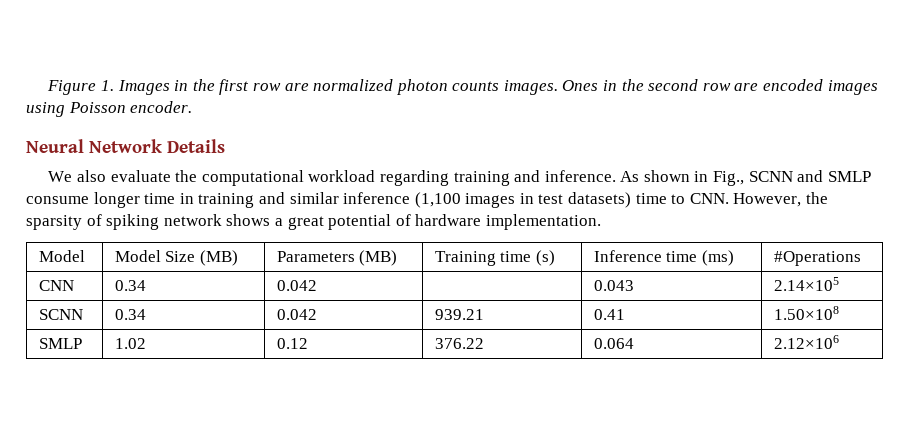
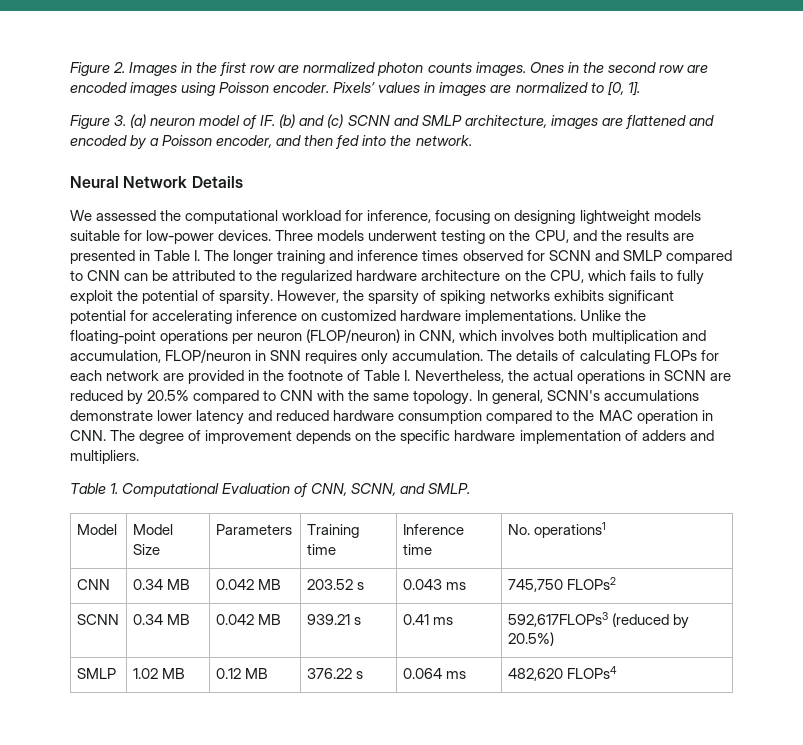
- Figure 1. Images in the first row are normalized photon counts images.
+ Figure 2. Images in the first row are normalized photon counts images.
+ Pixels’ values in images are normalized to [0, 1].
+ Figure 3. (a) neuron model of IF. (b) and (c) SCNN and SMLP architecture, images are flattened and encoded by a Poisson encoder, and then fed into the network.
- We also evaluate the computational workload regarding training and inference. As shown in Fig., SCNN and SMLP consume longer time in training and similar inference (1,100 images in test datasets) time to CNN. However, the sparsity of spiking network shows a great potential of hardware implementation.
+ We assessed the computational workload for inference, focusing on designing lightweight models suitable for low-power devices. Three models underwent testing on the CPU, and the results are presented in Table I. The longer training and inference times observed for SCNN and SMLP compared to CNN can be attributed to the regularized hardware architecture on the CPU, which fails to fully exploit the potential of sparsity. However, the sparsity of spiking networks exhibits significant potential for accelerating inference on customized hardware implementations. Unlike the floating-point operations per neuron (FLOP/neuron) in CNN, which involves both multiplication and accumulation, FLOP/neuron in SNN requires only accumulation. The details of calculating FLOPs for each network are provided in the footnote of Table I. Nevertheless, the actual operations in SCNN are reduced by 20.5% compared to CNN with the same topology. In general, SCNN's accumulations demonstrate lower latency and reduced hardware consumption compared to the MAC operation in CNN. The degree of improvement depends on the specific hardware implementation of adders and multipliers.
+ Table 1. Computational Evaluation of CNN, SCNN, and SMLP.
- Model | Model Size (MB) | Parameters (MB) | Training time (s) | Inference time (ms) | #Operations
+ Model | Model Size | Parameters | Training time | Inference time | No. operations1
- CNN | 0.34 | 0.042 | | 0.043 | 2.14×105
+ CNN | 0.34 MB | 0.042 MB | 203.52 s | 0.043 ms | 745,750 FLOPs2
- SCNN | 0.34 | 0.042 | 939.21 | 0.41 | 1.50×108
+ SCNN | 0.34 MB | 0.042 MB | 939.21 s | 0.41 ms | 592,617FLOPs3 (reduced by 20.5%)
- SMLP | 1.02 | 0.12 | 376.22 | 0.064 | 2.12×106
+ SMLP | 1.02 MB | 0.12 MB | 376.22 s | 0.064 ms | 482,620 FLOPs4

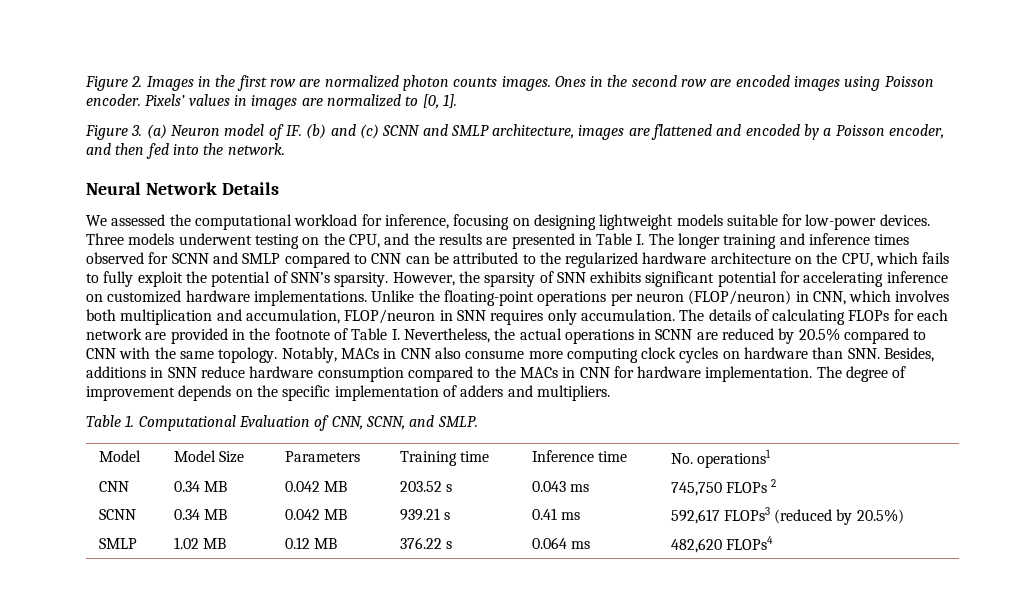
- Figure 3. (a) neuron model of IF. (b) and (c) SCNN and SMLP architecture, images are flattened and encoded by a Poisson encoder, and then fed into the network.
+ Figure 3. (a) Neuron model of IF. (b) and (c) SCNN and SMLP architecture, images are flattened and encoded by a Poisson encoder, and then fed into the network.
- Three models underwent testing on the CPU, and the results are presented in Table I. The longer training and inference times observed for SCNN and SMLP compared to CNN can be attributed to the regularized hardware architecture on the CPU, which fails to fully exploit the potential of sparsity.
+ Three models underwent testing on the CPU, and the results are presented in Table I. The longer training and inference times observed for SCNN and SMLP compared to CNN can be attributed to the regularized hardware architecture on the CPU, which fails to fully exploit the potential of SNN’s sparsity.
- However, the sparsity of spiking networks exhibits significant potential for accelerating inference on customized hardware implementations.
+ However, the sparsity of SNN exhibits significant potential for accelerating inference on customized hardware implementations.
- In general, SCNN's accumulations demonstrate lower latency and reduced hardware consumption compared to the MAC operation in CNN. The degree of improvement depends on the specific hardware implementation of adders and multipliers.
+ Notably, MACs in CNN also consume more computing clock cycles on hardware than SNN. Besides, additions in SNN reduce hardware consumption compared to the MACs in CNN for hardware implementation. The degree of improvement depends on the specific implementation of adders and multipliers.
- CNN | 0.34 MB | 0.042 MB | 203.52 s | 0.043 ms | 745,750 FLOPs2
+ CNN | 0.34 MB | 0.042 MB | 203.52 s | 0.043 ms | 745,750 FLOPs 2
- SCNN | 0.34 MB | 0.042 MB | 939.21 s | 0.41 ms | 592,617FLOPs3 (reduced by 20.5%)
+ SCNN | 0.34 MB | 0.042 MB | 939.21 s | 0.41 ms | 592,617 FLOPs3 (reduced by 20.5%)

